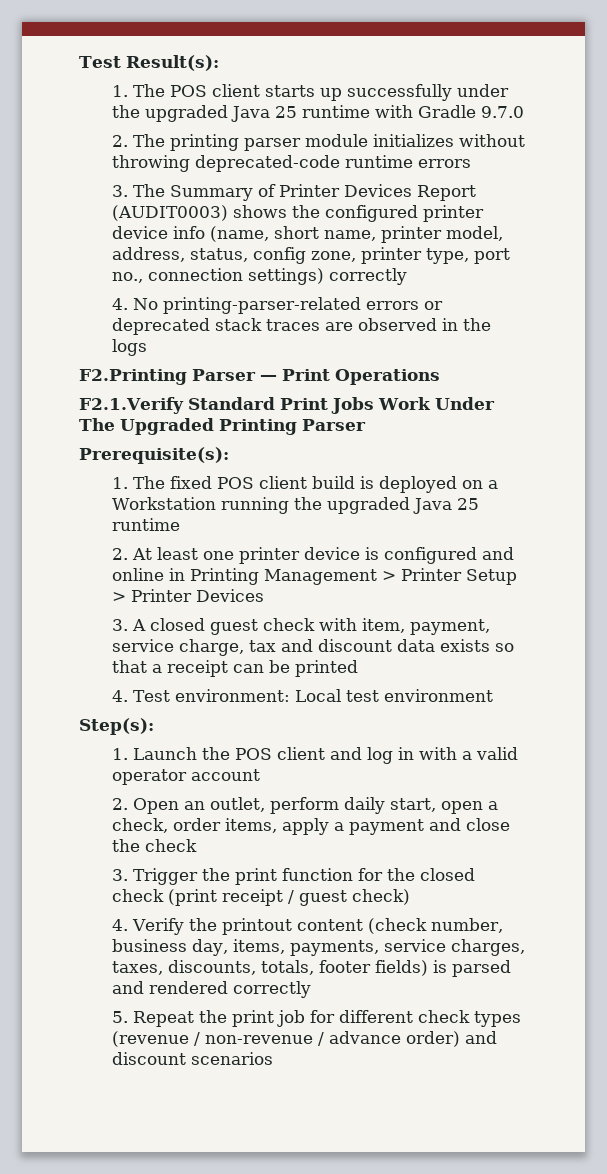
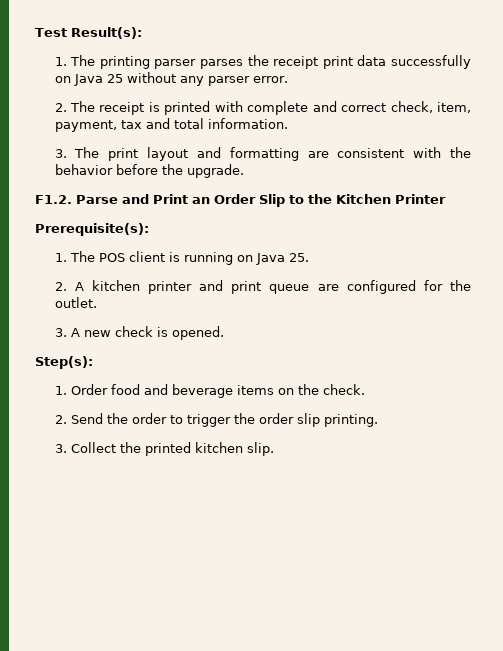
- 1. The POS client starts up successfully under the upgraded Java 25 runtime with Gradle 9.7.0
- 2. The printing parser module initializes without throwing deprecated-code runtime errors
- 3. The Summary of Printer Devices Report (AUDIT0003) shows the configured printer device info (name, short name, printer model, address, status, config zone, printer type, port no., connection settings) correctly
- 4. No printing-parser-related errors or deprecated stack traces are observed in the logs
- F2.Printing Parser — Print Operations
- F2.1.Verify Standard Print Jobs Work Under The Upgraded Printing Parser
+ 1. The printing parser parses the receipt print data successfully on Java 25 without any parser error.
+ 2. The receipt is printed with complete and correct check, item, payment, tax and total information.
+ 3. The print layout and formatting are consistent with the behavior before the upgrade.
+ F1.2. Parse and Print an Order Slip to the Kitchen Printer
- 1. The fixed POS client build is deployed on a Workstation running the upgraded Java 25 runtime
- 2. At least one printer device is configured and online in Printing Management > Printer Setup > Printer Devices
- 3. A closed guest check with item, payment, service charge, tax and discount data exists so that a receipt can be printed
- 4. Test environment: Local test environment
+ 1. The POS client is running on Java 25.
+ 2. A kitchen printer and print queue are configured for the outlet.
+ 3. A new check is opened.
  Step(s):
- 1. Launch the POS client and log in with a valid operator account
- 2. Open an outlet, perform daily start, open a check, order items, apply a payment and close the check
- 3. Trigger the print function for the closed check (print receipt / guest check)
- 4. Verify the printout content (check number, business day, items, payments, service charges, taxes, discounts, totals, footer fields) is parsed and rendered correctly
- 5. Repeat the print job for different check types (revenue / non-revenue / advance order) and discount scenarios
+ 1. Order food and beverage items on the check.
+ 2. Send the order to trigger the order slip printing.
+ 3. Collect the printed kitchen slip.

